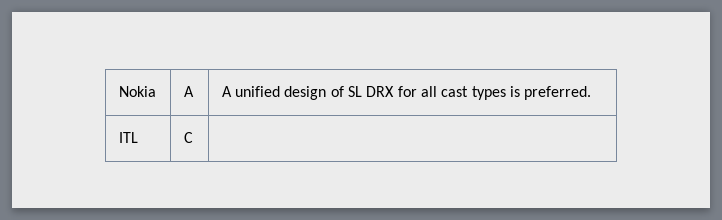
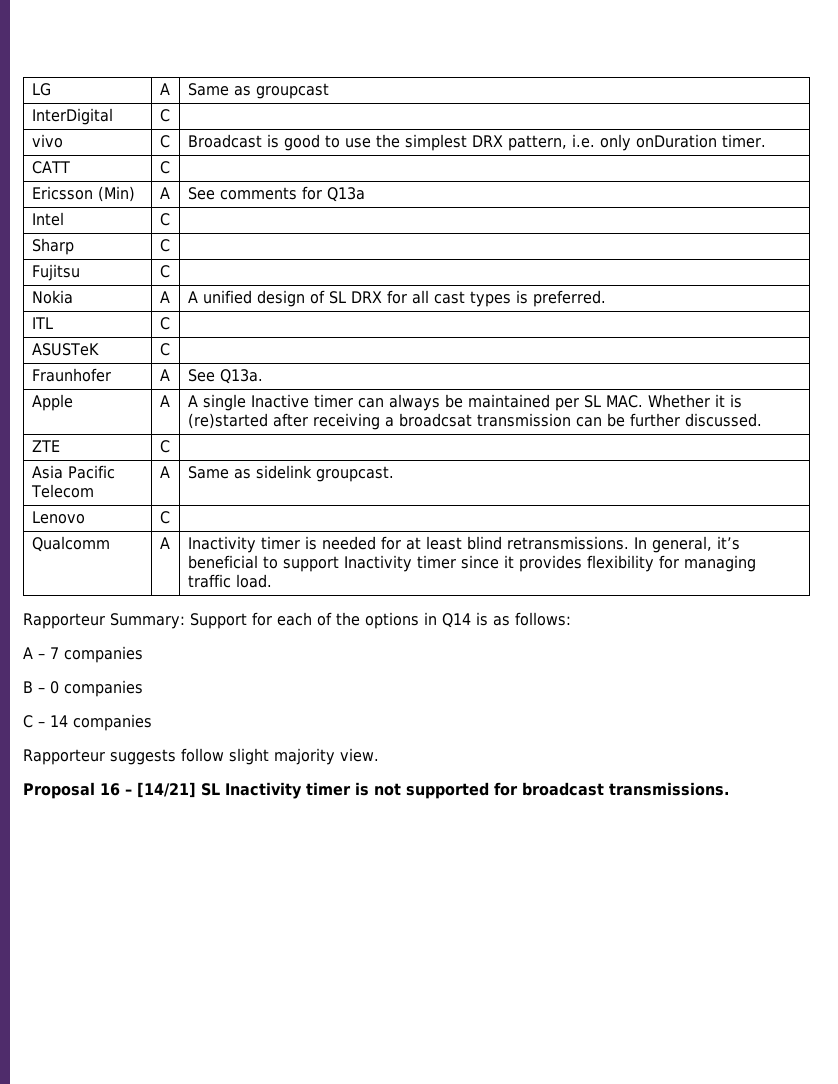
+ LG | A | Same as groupcast
+ InterDigital | C |
+ vivo | C | Broadcast is good to use the simplest DRX pattern, i.e. only onDuration timer.
+ CATT | C |
+ Ericsson (Min) | A | See comments for Q13a
+ Intel | C |
+ Sharp | C |
+ Fujitsu | C |
+ ASUSTeK | C |
+ Fraunhofer | A | See Q13a.
+ Apple | A | A single Inactive timer can always be maintained per SL MAC. Whether it is (re)started after receiving a broadcsat transmission can be further discussed.
+ ZTE | C |
+ Asia Pacific Telecom | A | Same as sidelink groupcast.
+ Lenovo | C |
+ Qualcomm | A | Inactivity timer is needed for at least blind retransmissions. In general, it’s beneficial to support Inactivity timer since it provides flexibility for managing traffic load.
+ Rapporteur Summary: Support for each of the options in Q14 is as follows:
+ A – 7 companies
+ B – 0 companies
+ C – 14 companies
+ Rapporteur suggests follow slight majority view.
+ Proposal 16 – [14/21] SL Inactivity timer is not supported for broadcast transmissions.

